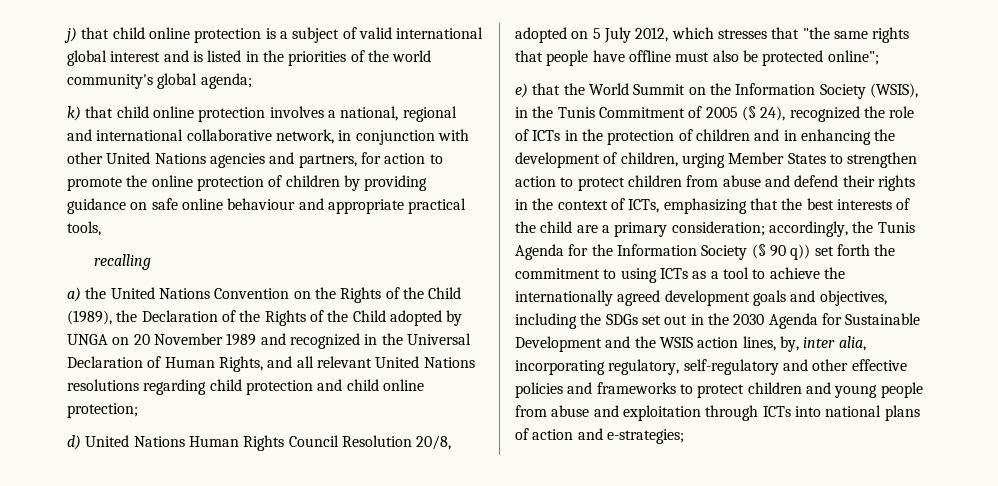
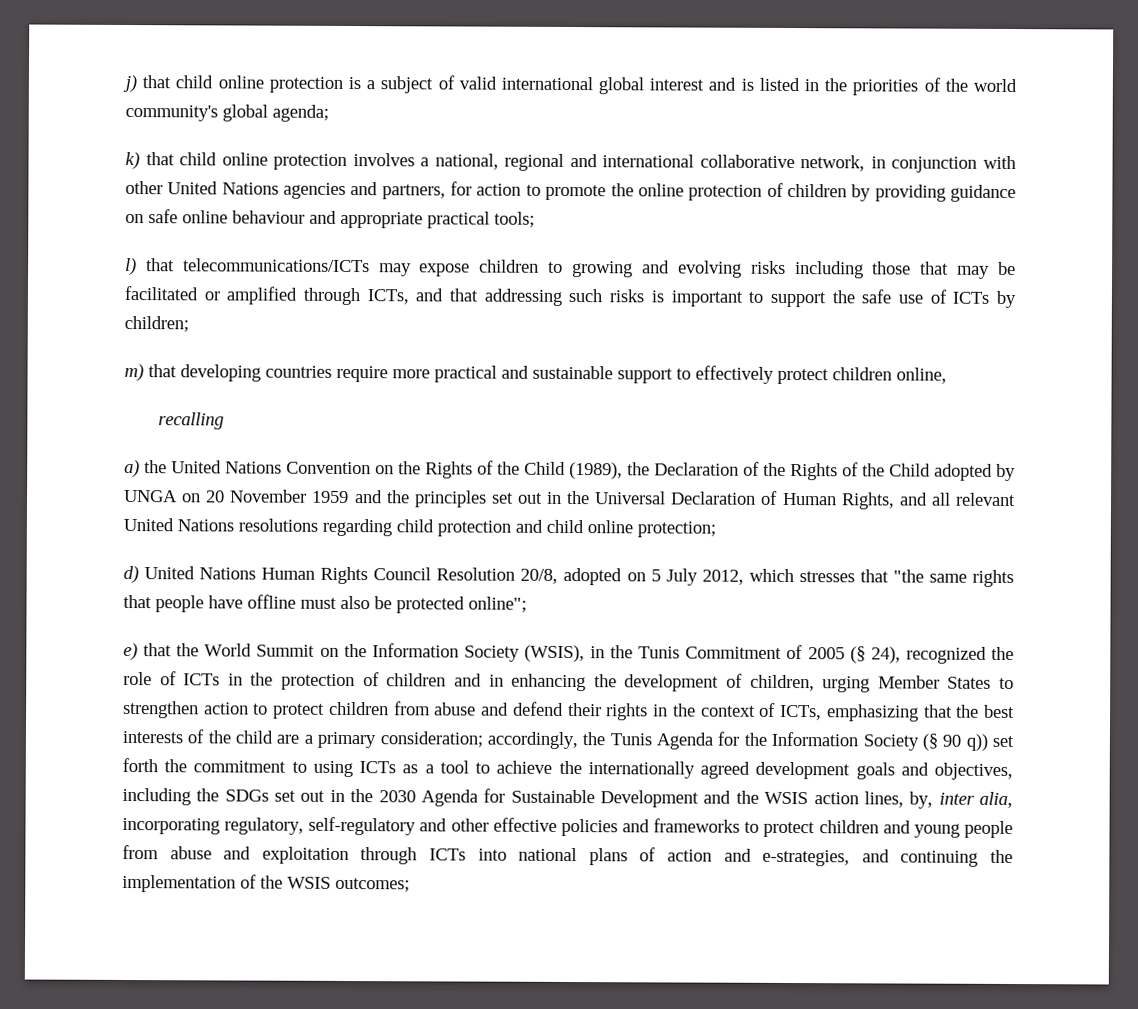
- k) that child online protection involves a national, regional and international collaborative network, in conjunction with other United Nations agencies and partners, for action to promote the online protection of children by providing guidance on safe online behaviour and appropriate practical tools,
+ k) that child online protection involves a national, regional and international collaborative network, in conjunction with other United Nations agencies and partners, for action to promote the online protection of children by providing guidance on safe online behaviour and appropriate practical tools;
+ l) that telecommunications/ICTs may expose children to growing and evolving risks including those that may be facilitated or amplified through ICTs, and that addressing such risks is important to support the safe use of ICTs by children;
+ m) that developing countries require more practical and sustainable support to effectively protect children online,
- a) the United Nations Convention on the Rights of the Child (1989), the Declaration of the Rights of the Child adopted by UNGA on 20 November 1989 and recognized in the Universal Declaration of Human Rights, and all relevant United Nations resolutions regarding child protection and child online protection;
+ a) the United Nations Convention on the Rights of the Child (1989), the Declaration of the Rights of the Child adopted by UNGA on 20 November 1959 and the principles set out in the Universal Declaration of Human Rights, and all relevant United Nations resolutions regarding child protection and child online protection;
- accordingly, the Tunis Agenda for the Information Society (§ 90 q)) set forth the commitment to using ICTs as a tool to achieve the internationally agreed development goals and objectives, including the SDGs set out in the 2030 Agenda for Sustainable Development and the WSIS action lines, by, inter alia, incorporating regulatory, self-regulatory and other effective policies and frameworks to protect children and young people from abuse and exploitation through ICTs into national plans of action and e-strategies;
+ accordingly, the Tunis Agenda for the Information Society (§ 90 q)) set forth the commitment to using ICTs as a tool to achieve the internationally agreed development goals and objectives, including the SDGs set out in the 2030 Agenda for Sustainable Development and the WSIS action lines, by, inter alia, incorporating regulatory, self-regulatory and other effective policies and frameworks to protect children and young people from abuse and exploitation through ICTs into national plans of action and e-strategies, and continuing the implementation of the WSIS outcomes;

